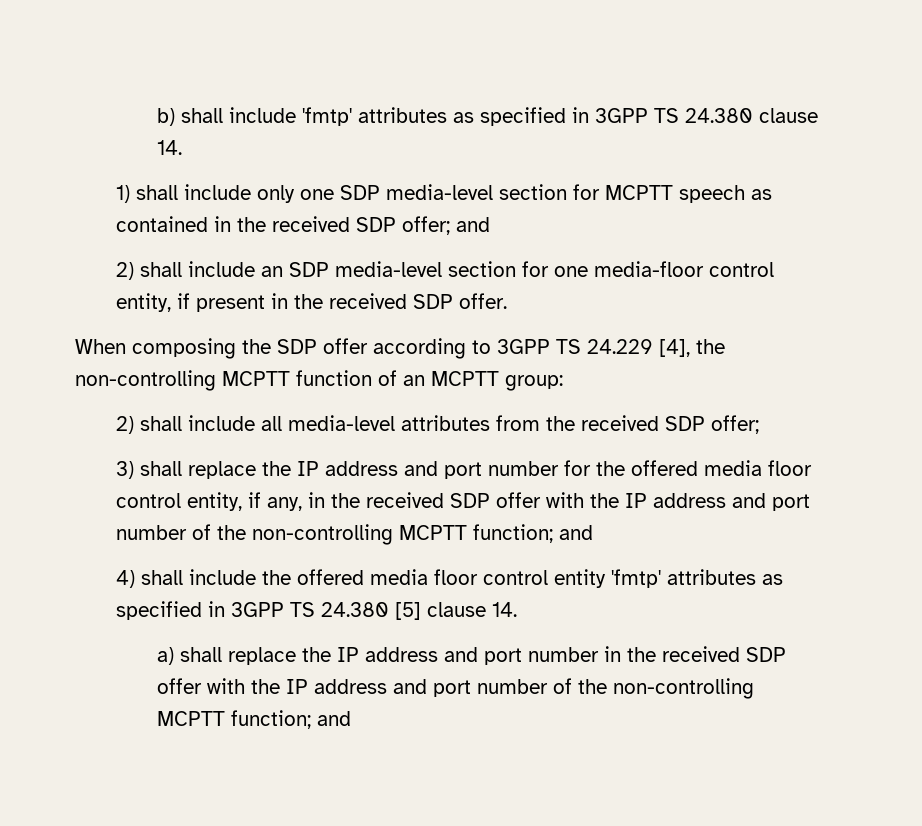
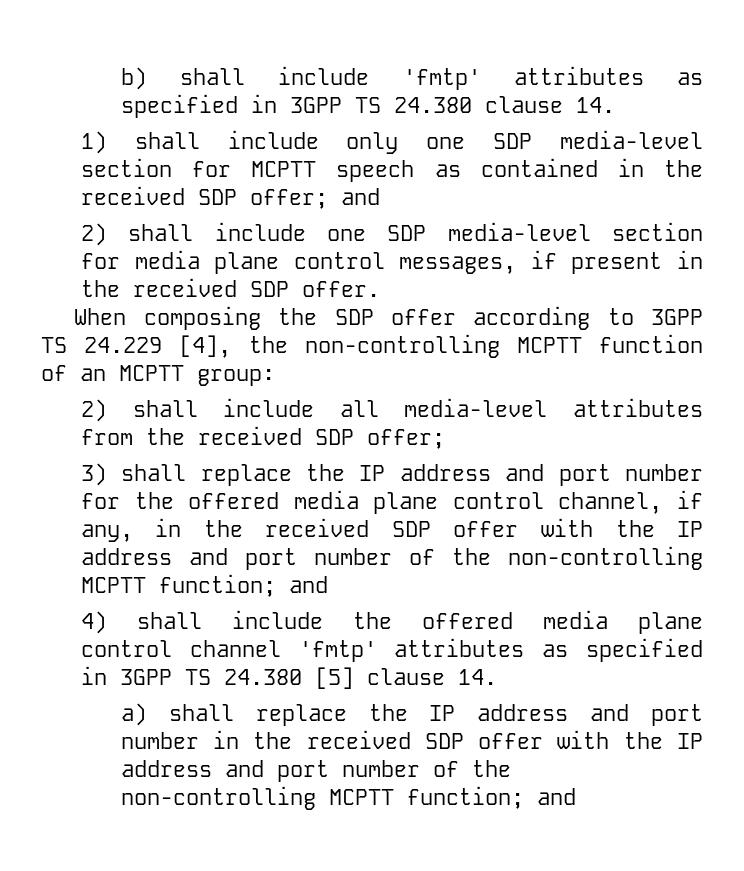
- 2) shall include an SDP media-level section for one media-floor control entity, if present in the received SDP offer.
+ 2) shall include one SDP media-level section for media plane control messages, if present in the received SDP offer.
- 3) shall replace the IP address and port number for the offered media floor control entity, if any, in the received SDP offer with the IP address and port number of the non-controlling MCPTT function; and
+ 3) shall replace the IP address and port number for the offered media plane control channel, if any, in the received SDP offer with the IP address and port number of the non-controlling MCPTT function; and
- 4) shall include the offered media floor control entity 'fmtp' attributes as specified in 3GPP TS 24.380 [5] clause 14.
+ 4) shall include the offered media plane control channel 'fmtp' attributes as specified in 3GPP TS 24.380 [5] clause 14.

